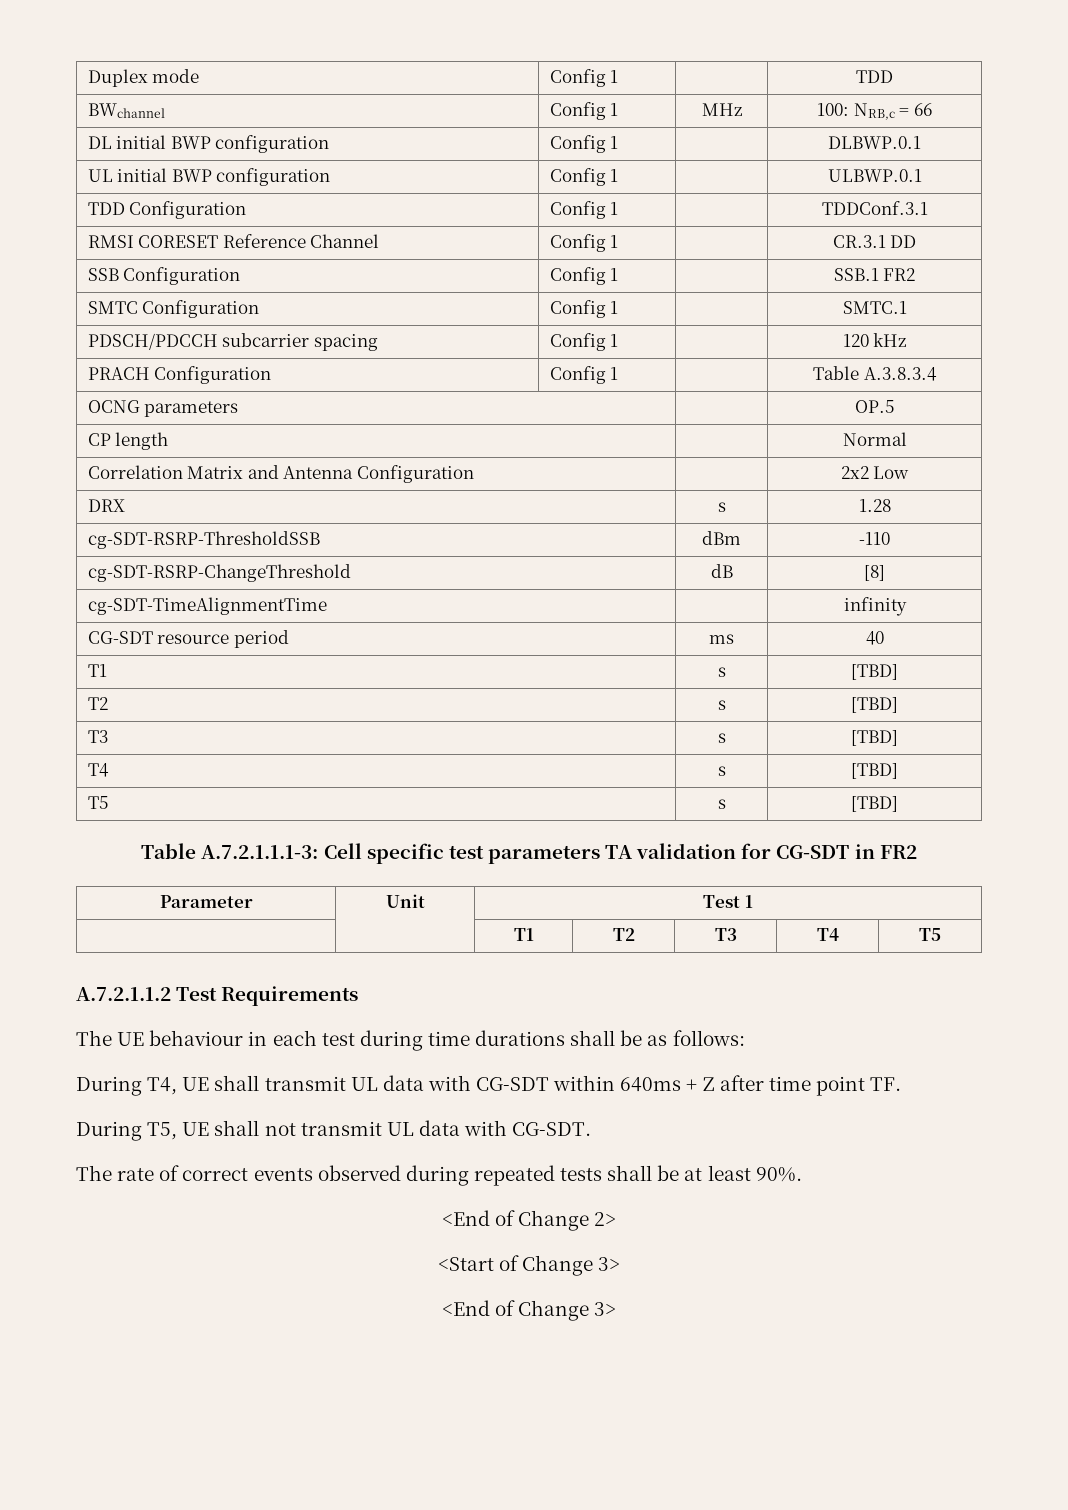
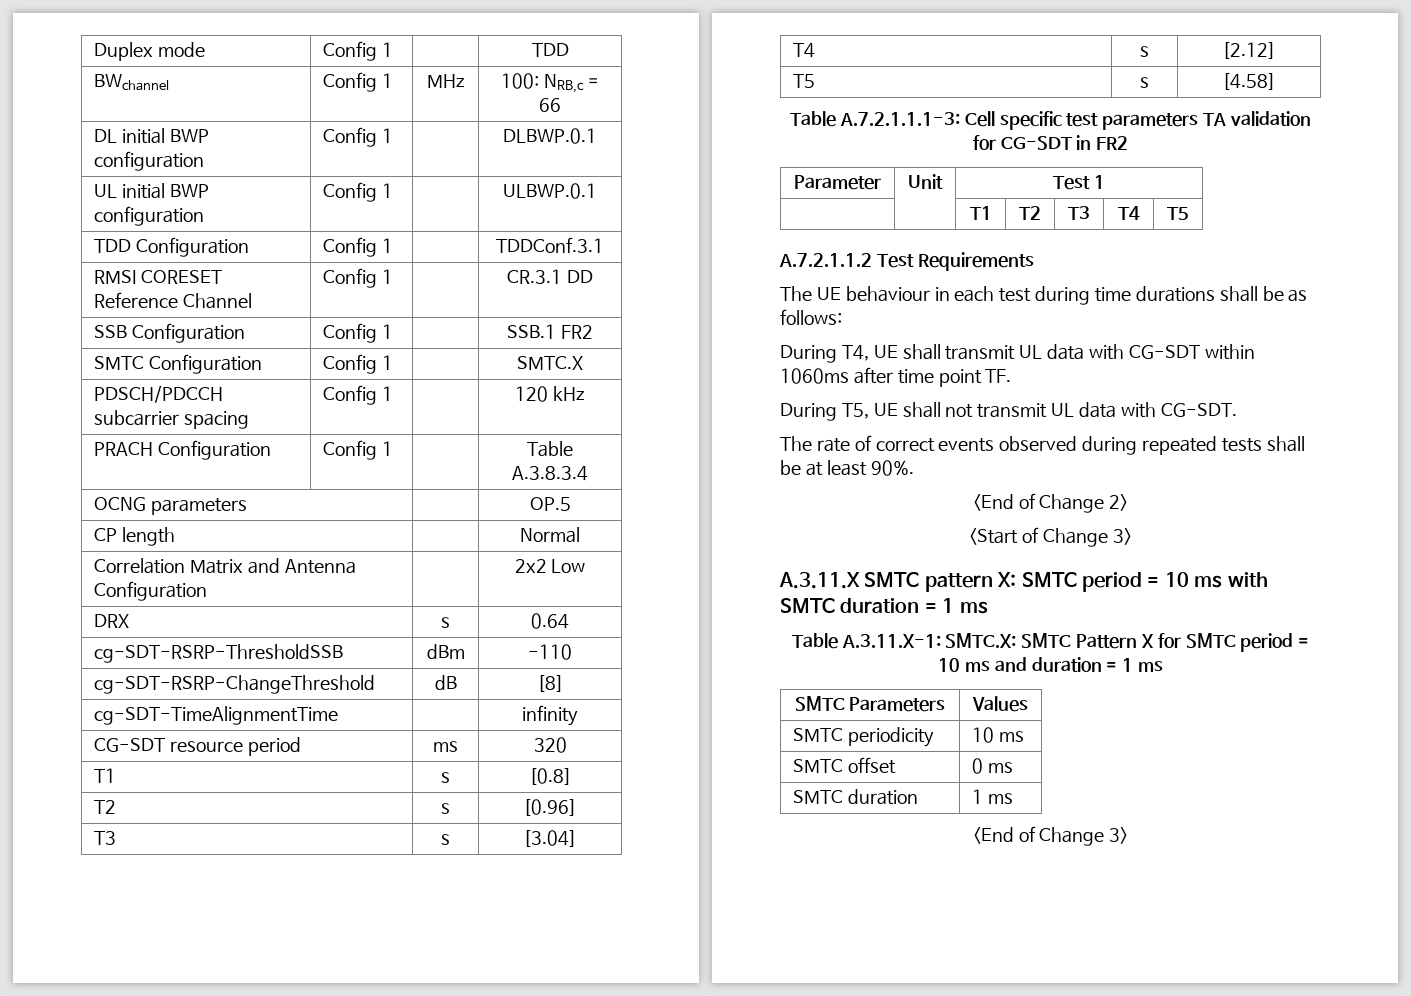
- SMTC Configuration | Config 1 | | SMTC.1
+ SMTC Configuration | Config 1 | | SMTC.X
- DRX | s | 1.28
+ DRX | s | 0.64
- CG-SDT resource period | ms | 40
+ CG-SDT resource period | ms | 320
- T1 | s | [TBD]
+ T1 | s | [0.8]
- T2 | s | [TBD]
+ T2 | s | [0.96]
- T3 | s | [TBD]
+ T3 | s | [3.04]
- T4 | s | [TBD]
+ T4 | s | [2.12]
- T5 | s | [TBD]
+ T5 | s | [4.58]
- During T4, UE shall transmit UL data with CG-SDT within 640ms + Z after time point TF.
+ During T4, UE shall transmit UL data with CG-SDT within 1060ms after time point TF.
+ A.3.11.X SMTC pattern X: SMTC period = 10 ms with SMTC duration = 1 ms
+ Table A.3.11.X-1: SMTC.X: SMTC Pattern X for SMTC period = 10 ms and duration = 1 ms
+ SMTC Parameters | Values
+ SMTC periodicity | 10 ms
+ SMTC offset | 0 ms
+ SMTC duration | 1 ms

